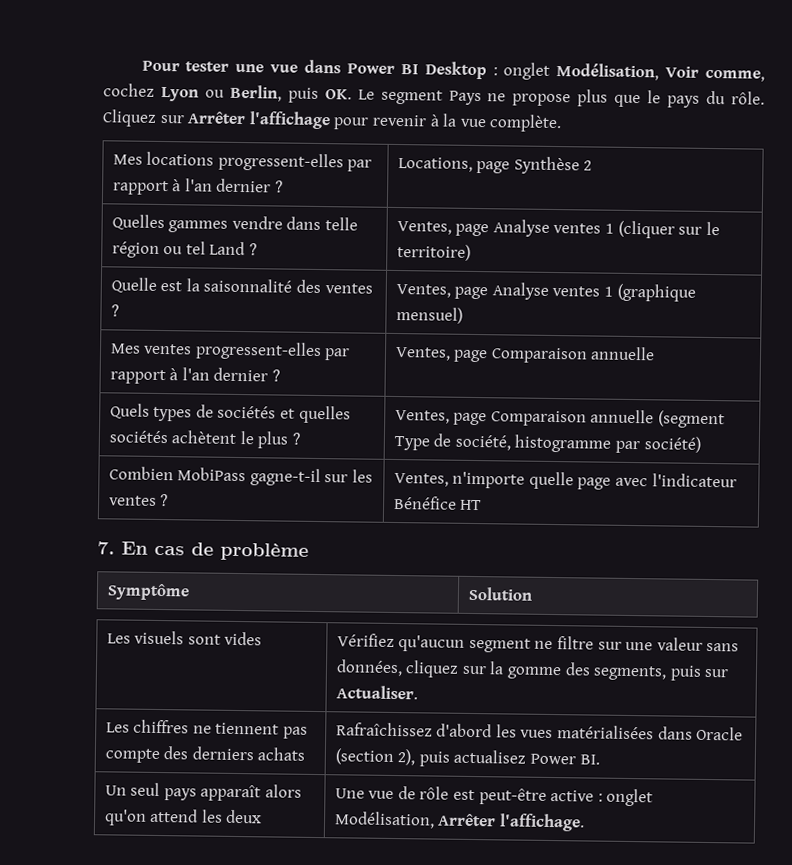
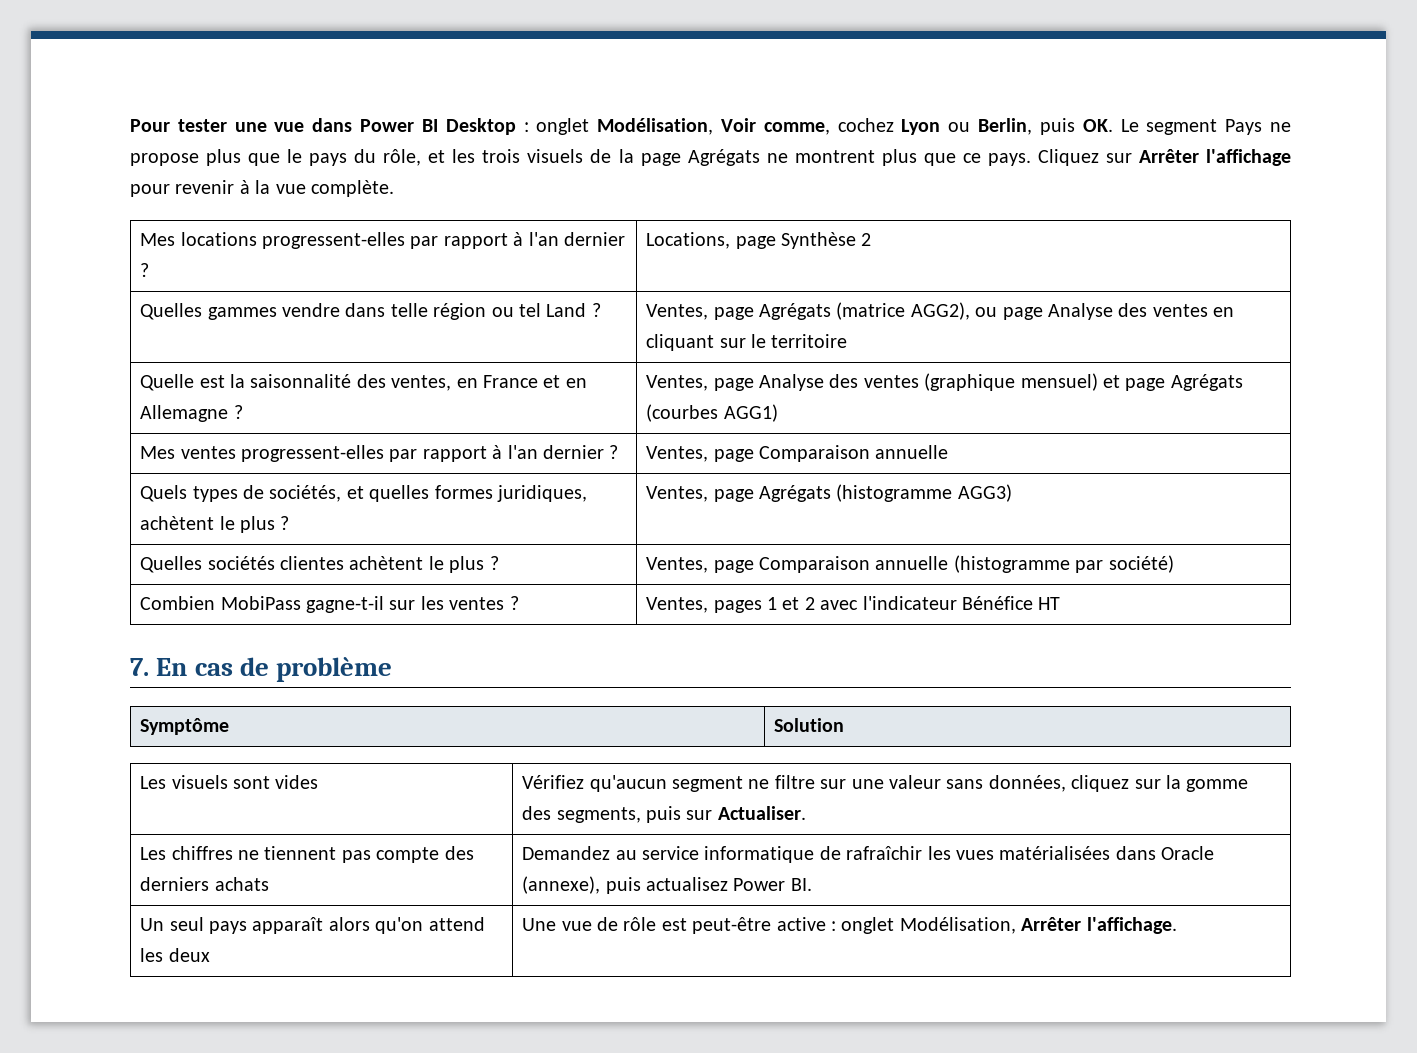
- Pour tester une vue dans Power BI Desktop : onglet Modélisation, Voir comme, cochez Lyon ou Berlin, puis OK. Le segment Pays ne propose plus que le pays du rôle.
+ Pour tester une vue dans Power BI Desktop : onglet Modélisation, Voir comme, cochez Lyon ou Berlin, puis OK. Le segment Pays ne propose plus que le pays du rôle, et les trois visuels de la page Agrégats ne montrent plus que ce pays.
- Quelles gammes vendre dans telle région ou tel Land ? | Ventes, page Analyse ventes 1 (cliquer sur le territoire)
+ Quelles gammes vendre dans telle région ou tel Land ? | Ventes, page Agrégats (matrice AGG2), ou page Analyse des ventes en cliquant sur le territoire
- Quelle est la saisonnalité des ventes ? | Ventes, page Analyse ventes 1 (graphique mensuel)
+ Quelle est la saisonnalité des ventes, en France et en Allemagne ? | Ventes, page Analyse des ventes (graphique mensuel) et page Agrégats (courbes AGG1)
- Quels types de sociétés et quelles sociétés achètent le plus ? | Ventes, page Comparaison annuelle (segment Type de société, histogramme par société)
+ Quels types de sociétés, et quelles formes juridiques, achètent le plus ? | Ventes, page Agrégats (histogramme AGG3)
+ Quelles sociétés clientes achètent le plus ? | Ventes, page Comparaison annuelle (histogramme par société)
- Combien MobiPass gagne-t-il sur les ventes ? | Ventes, n'importe quelle page avec l'indicateur Bénéfice HT
+ Combien MobiPass gagne-t-il sur les ventes ? | Ventes, pages 1 et 2 avec l'indicateur Bénéfice HT
- Les chiffres ne tiennent pas compte des derniers achats | Rafraîchissez d'abord les vues matérialisées dans Oracle (section 2), puis actualisez Power BI.
+ Les chiffres ne tiennent pas compte des derniers achats | Demandez au service informatique de rafraîchir les vues matérialisées dans Oracle (annexe), puis actualisez Power BI.

